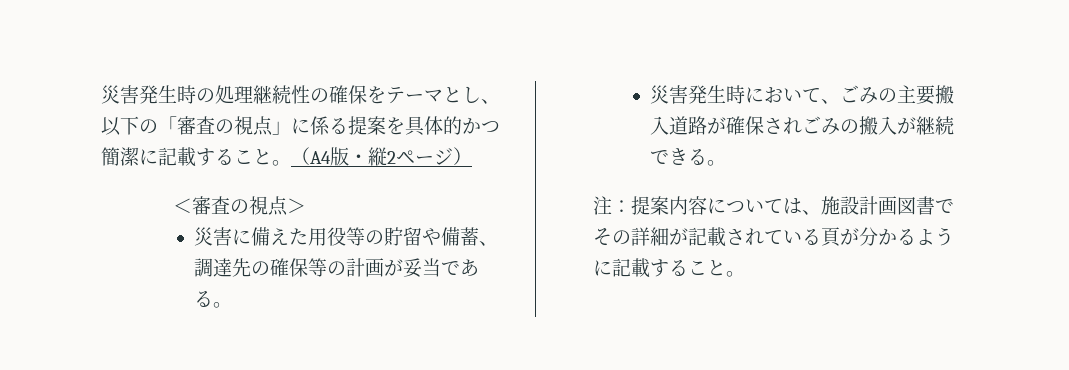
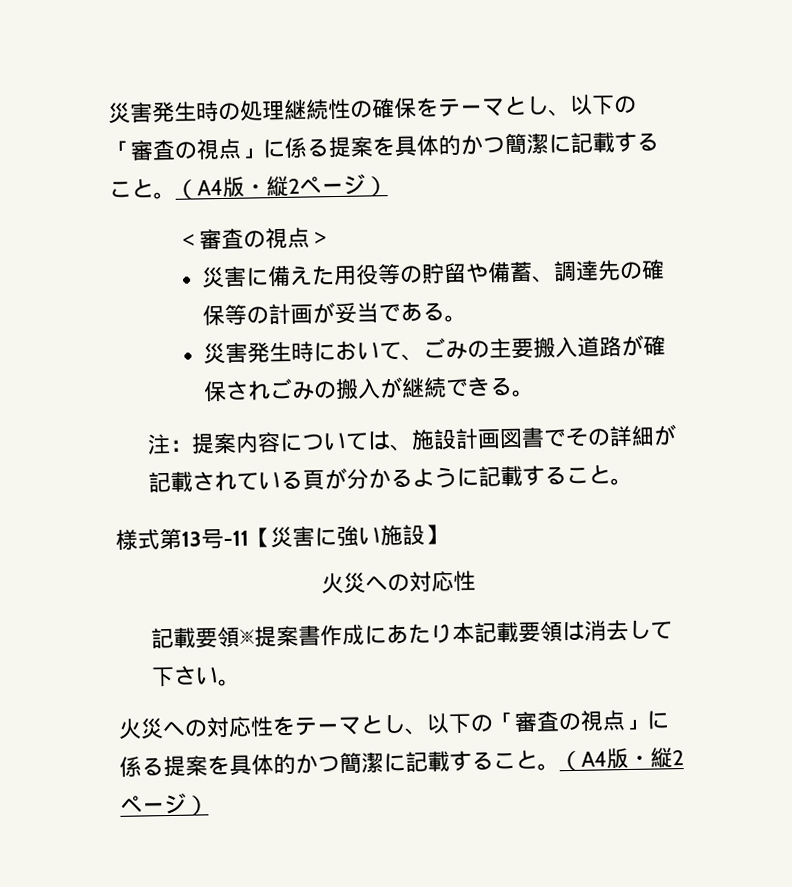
+ 様式第13号-11【災害に強い施設】
+ 火災への対応性
+ 記載要領※提案書作成にあたり本記載要領は消去して下さい。
+ 火災への対応性をテーマとし、以下の「審査の視点」に係る提案を具体的かつ簡潔に記載すること。（A4版・縦2ページ）

